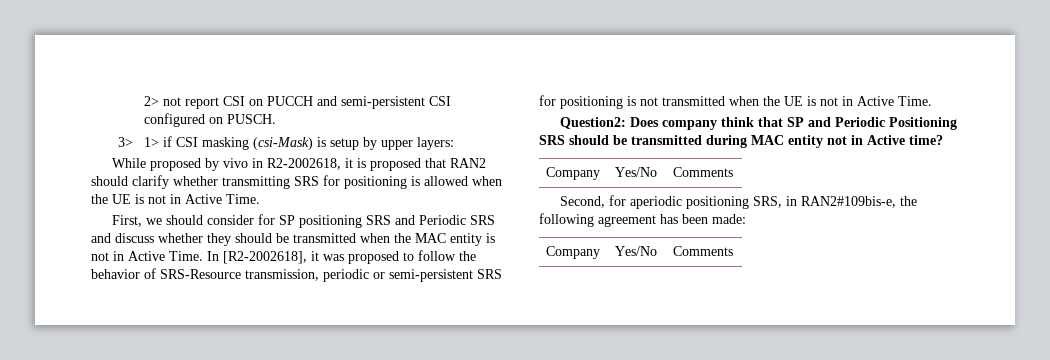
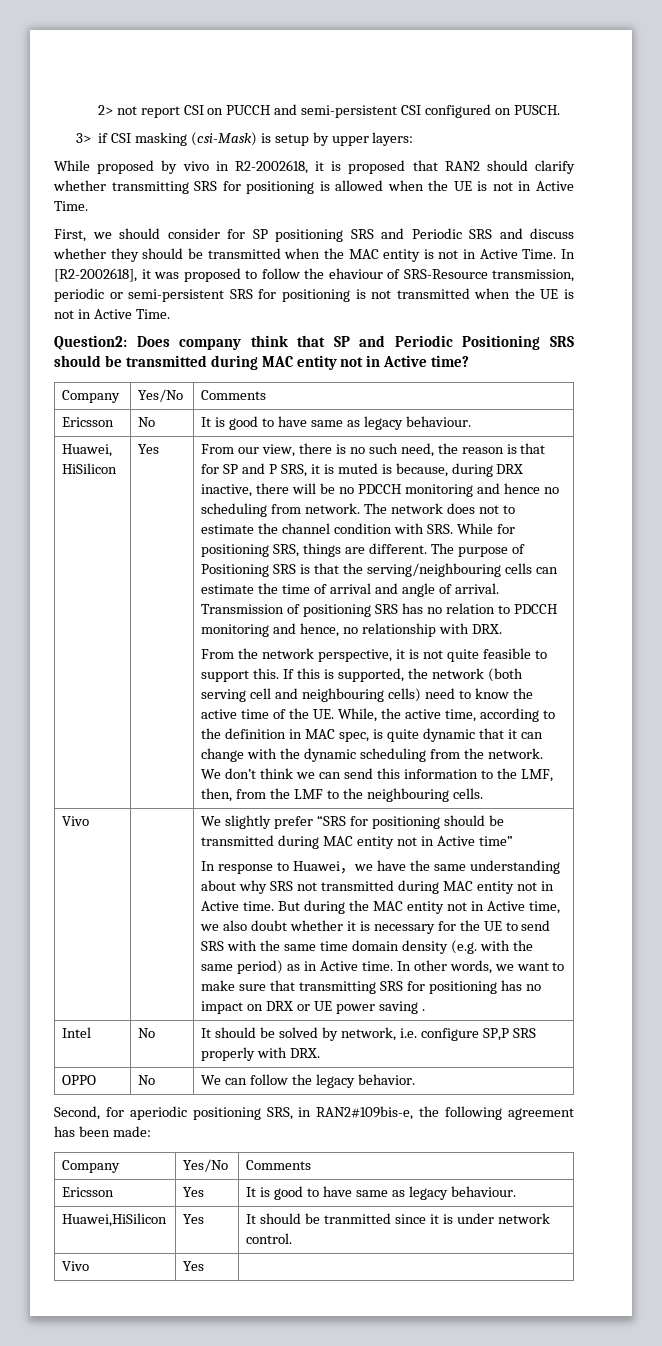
- 3> 1> if CSI masking (csi-Mask) is setup by upper layers:
+ 3> if CSI masking (csi-Mask) is setup by upper layers:
- In [R2-2002618], it was proposed to follow the behavior of SRS-Resource transmission, periodic or semi-persistent SRS for positioning is not transmitted when the UE is not in Active Time.
+ In [R2-2002618], it was proposed to follow the ehaviour of SRS-Resource transmission, periodic or semi-persistent SRS for positioning is not transmitted when the UE is not in Active Time.
+ Ericsson | No | It is good to have same as legacy behaviour.
+ Huawei, HiSilicon | Yes | From our view, there is no such need, the reason is that for SP and P SRS, it is muted is because, during DRX inactive, there will be no PDCCH monitoring and hence no scheduling from network. The network does not to estimate the channel condition with SRS. While for positioning SRS, things are different. The purpose of Positioning SRS is that the serving/neighbouring cells can estimate the time of arrival and angle of arrival. Transmission of positioning SRS has no relation to PDCCH monitoring and hence, no relationship with DRX.
+ From the network perspective, it is not quite feasible to support this. If this is supported, the network (both serving cell and neighbouring cells) need to know the active time of the UE. While, the active time, according to the definition in MAC spec, is quite dynamic that it can change with the dynamic scheduling from the network. We don’t think we can send this information to the LMF, then, from the LMF to the neighbouring cells.
+ Vivo | | We slightly prefer “SRS for positioning should be transmitted during MAC entity not in Active time”
+ In response to Huawei，we have the same understanding about why SRS not transmitted during MAC entity not in Active time. But during the MAC entity not in Active time, we also doubt whether it is necessary for the UE to send SRS with the same time domain density (e.g. with the same period) as in Active time. In other words, we want to make sure that transmitting SRS for positioning has no impact on DRX or UE power saving .
+ Intel | No | It should be solved by network, i.e. configure SP,P SRS properly with DRX.
+ OPPO | No | We can follow the legacy behavior.
+ Ericsson | Yes | It is good to have same as legacy behaviour.
+ Huawei,HiSilicon | Yes | It should be tranmitted since it is under network control.
+ Vivo | Yes |

